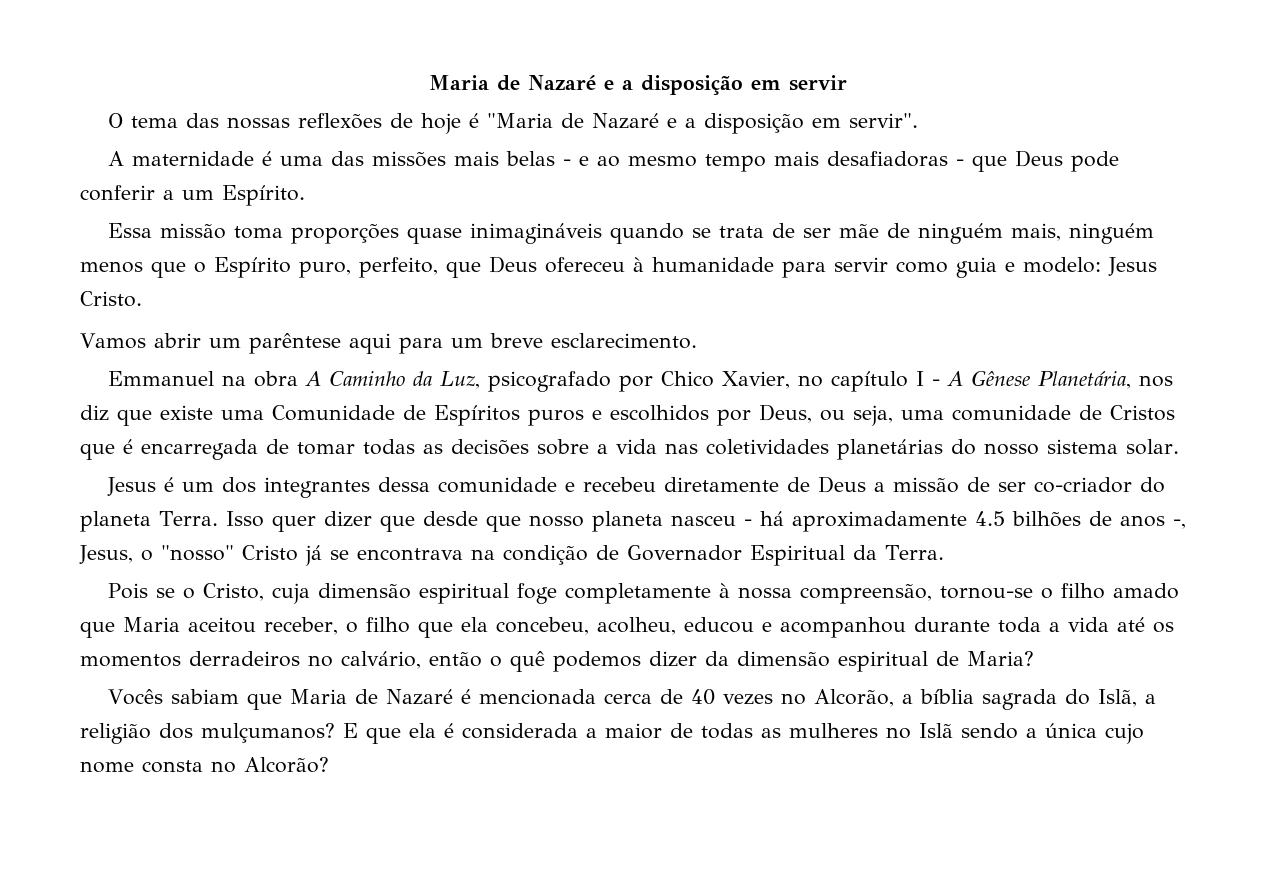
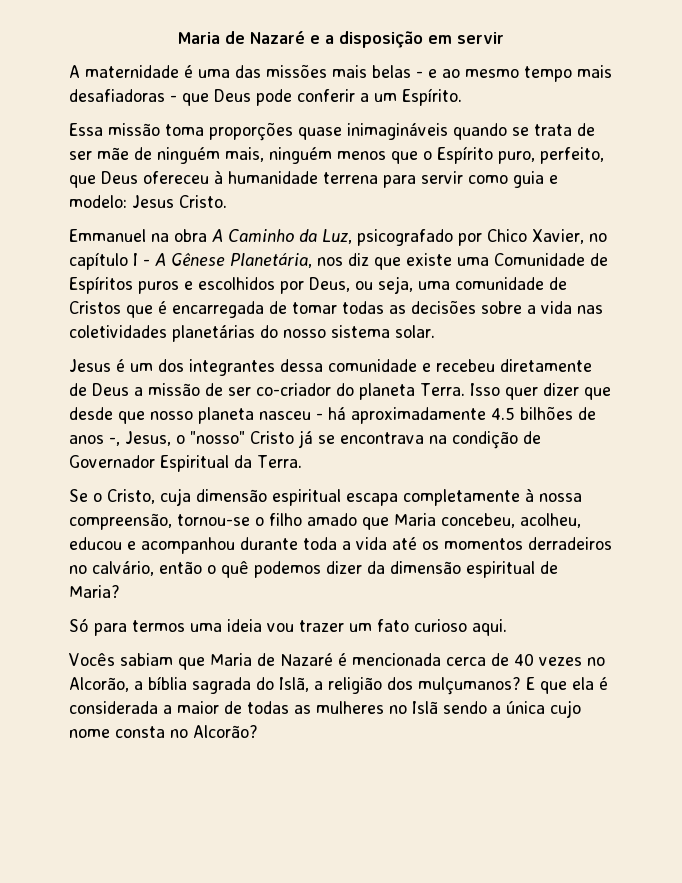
- O tema das nossas reflexões de hoje é "Maria de Nazaré e a disposição em servir".
- Essa missão toma proporções quase inimagináveis quando se trata de ser mãe de ninguém mais, ninguém menos que o Espírito puro, perfeito, que Deus ofereceu à humanidade para servir como guia e modelo: Jesus Cristo.
+ Essa missão toma proporções quase inimagináveis quando se trata de ser mãe de ninguém mais, ninguém menos que o Espírito puro, perfeito, que Deus ofereceu à humanidade terrena para servir como guia e modelo: Jesus Cristo.
- Vamos abrir um parêntese aqui para um breve esclarecimento.
- Pois se o Cristo, cuja dimensão espiritual foge completamente à nossa compreensão, tornou-se o filho amado que Maria aceitou receber, o filho que ela concebeu, acolheu, educou e acompanhou durante toda a vida até os momentos derradeiros no calvário, então o quê podemos dizer da dimensão espiritual de Maria?
+ Se o Cristo, cuja dimensão espiritual escapa completamente à nossa compreensão, tornou-se o filho amado que Maria concebeu, acolheu, educou e acompanhou durante toda a vida até os momentos derradeiros no calvário, então o quê podemos dizer da dimensão espiritual de Maria?
+ Só para termos uma ideia vou trazer um fato curioso aqui.

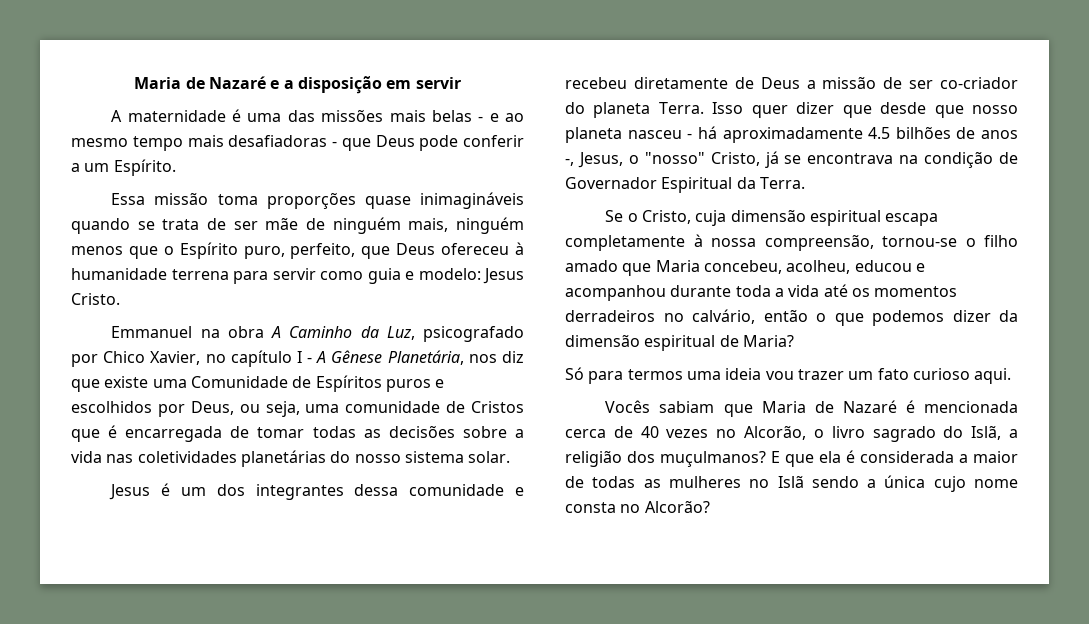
- Isso quer dizer que desde que nosso planeta nasceu - há aproximadamente 4.5 bilhões de anos -, Jesus, o "nosso" Cristo já se encontrava na condição de Governador Espiritual da Terra.
+ Isso quer dizer que desde que nosso planeta nasceu - há aproximadamente 4.5 bilhões de anos -, Jesus, o "nosso" Cristo, já se encontrava na condição de Governador Espiritual da Terra.
- Se o Cristo, cuja dimensão espiritual escapa completamente à nossa compreensão, tornou-se o filho amado que Maria concebeu, acolheu, educou e acompanhou durante toda a vida até os momentos derradeiros no calvário, então o quê podemos dizer da dimensão espiritual de Maria?
+ Se o Cristo, cuja dimensão espiritual escapa completamente à nossa compreensão, tornou-se o filho amado que Maria concebeu, acolheu, educou e acompanhou durante toda a vida até os momentos derradeiros no calvário, então o que podemos dizer da dimensão espiritual de Maria?
- Vocês sabiam que Maria de Nazaré é mencionada cerca de 40 vezes no Alcorão, a bíblia sagrada do Islã, a religião dos mulçumanos?
+ Vocês sabiam que Maria de Nazaré é mencionada cerca de 40 vezes no Alcorão, o livro sagrado do Islã, a religião dos muçulmanos?

